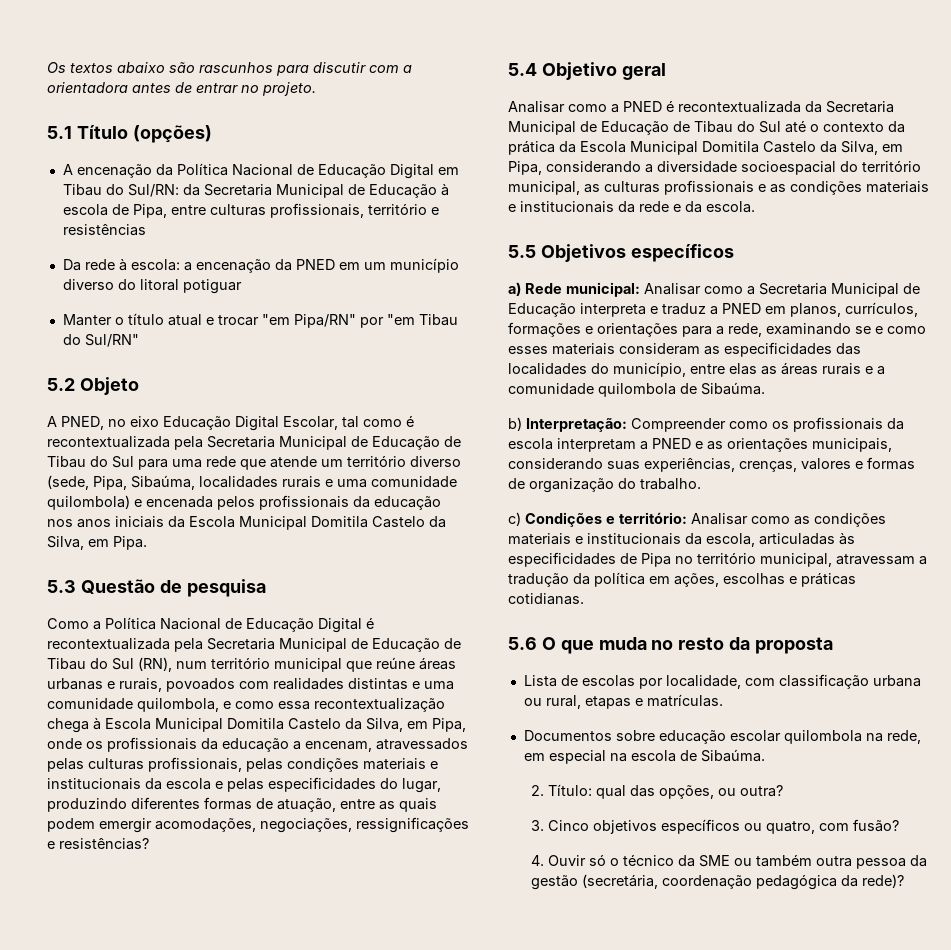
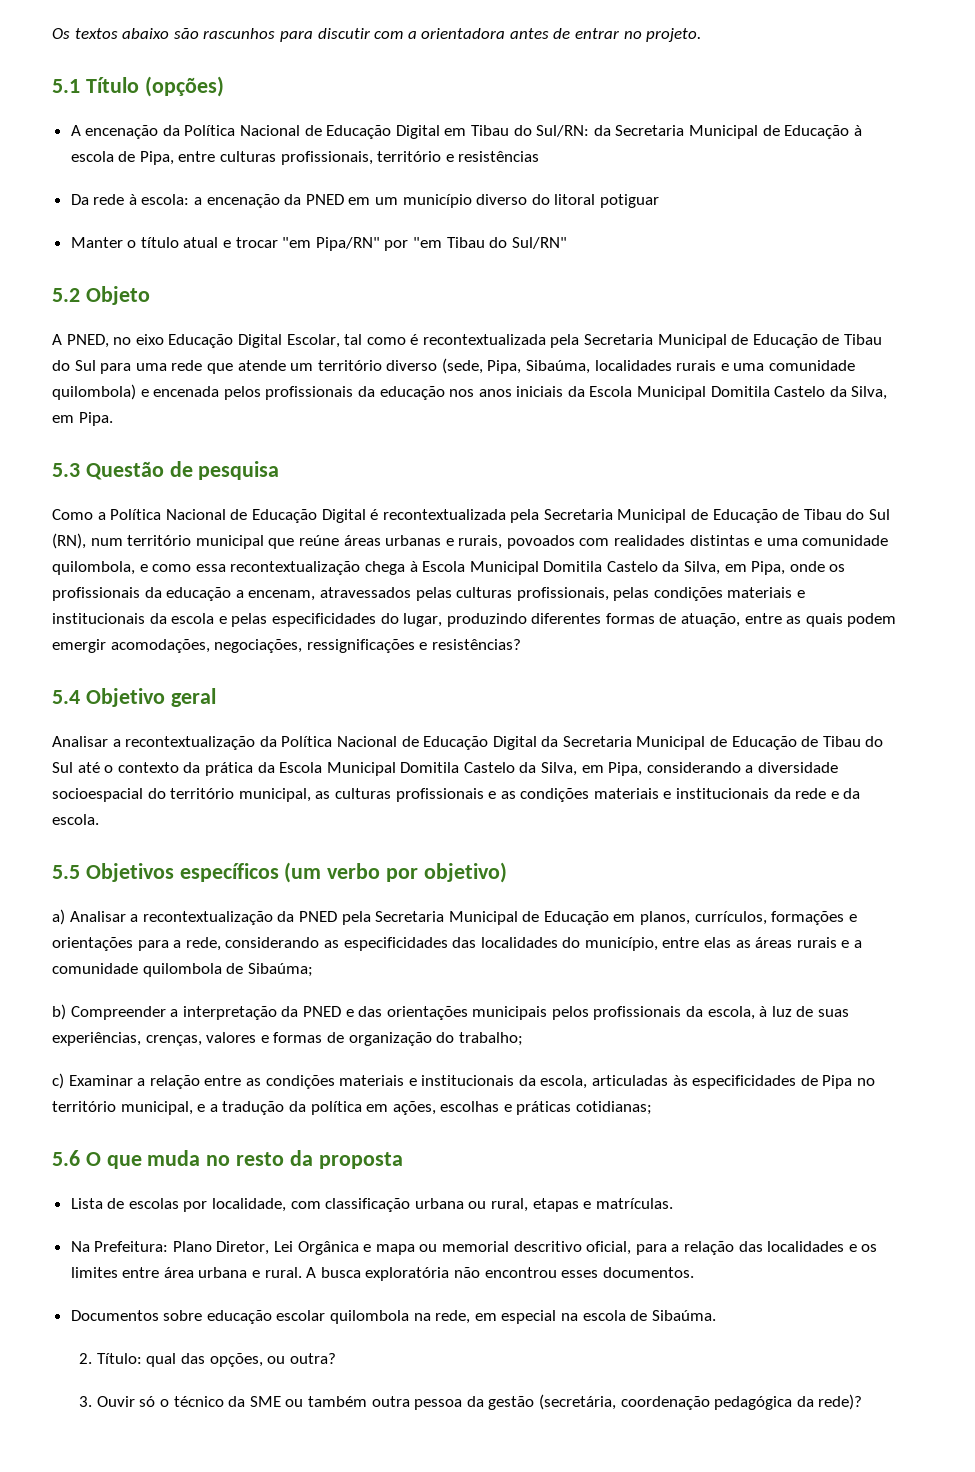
- Analisar como a PNED é recontextualizada da Secretaria Municipal de Educação de Tibau do Sul até o contexto da prática da Escola Municipal Domitila Castelo da Silva, em Pipa, considerando a diversidade socioespacial do território municipal, as culturas profissionais e as condições materiais e institucionais da rede e da escola.
+ Analisar a recontextualização da Política Nacional de Educação Digital da Secretaria Municipal de Educação de Tibau do Sul até o contexto da prática da Escola Municipal Domitila Castelo da Silva, em Pipa, considerando a diversidade socioespacial do território municipal, as culturas profissionais e as condições materiais e institucionais da rede e da escola.
- 5.5 Objetivos específicos
- a) Rede municipal: Analisar como a Secretaria Municipal de Educação interpreta e traduz a PNED em planos, currículos, formações e orientações para a rede, examinando se e como esses materiais consideram as especificidades das localidades do município, entre elas as áreas rurais e a comunidade quilombola de Sibaúma.
+ 5.5 Objetivos específicos (um verbo por objetivo)
+ a) Analisar a recontextualização da PNED pela Secretaria Municipal de Educação em planos, currículos, formações e orientações para a rede, considerando as especificidades das localidades do município, entre elas as áreas rurais e a comunidade quilombola de Sibaúma;
- b) Interpretação: Compreender como os profissionais da escola interpretam a PNED e as orientações municipais, considerando suas experiências, crenças, valores e formas de organização do trabalho.
+ b) Compreender a interpretação da PNED e das orientações municipais pelos profissionais da escola, à luz de suas experiências, crenças, valores e formas de organização do trabalho;
- c) Condições e território: Analisar como as condições materiais e institucionais da escola, articuladas às especificidades de Pipa no território municipal, atravessam a tradução da política em ações, escolhas e práticas cotidianas.
+ c) Examinar a relação entre as condições materiais e institucionais da escola, articuladas às especificidades de Pipa no território municipal, e a tradução da política em ações, escolhas e práticas cotidianas;
+ Na Prefeitura: Plano Diretor, Lei Orgânica e mapa ou memorial descritivo oficial, para a relação das localidades e os limites entre área urbana e rural. A busca exploratória não encontrou esses documentos.
- 3. Cinco objetivos específicos ou quatro, com fusão?
- 4. Ouvir só o técnico da SME ou também outra pessoa da gestão (secretária, coordenação pedagógica da rede)?
+ 3. Ouvir só o técnico da SME ou também outra pessoa da gestão (secretária, coordenação pedagógica da rede)?

